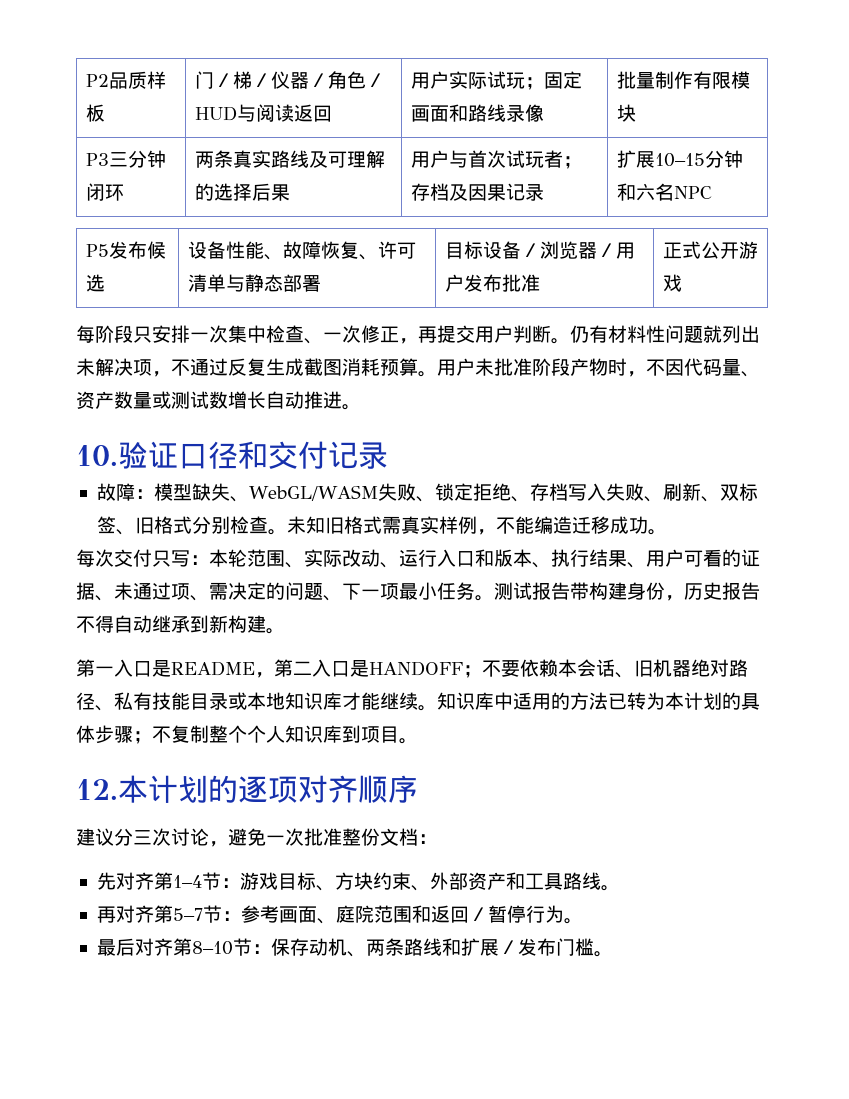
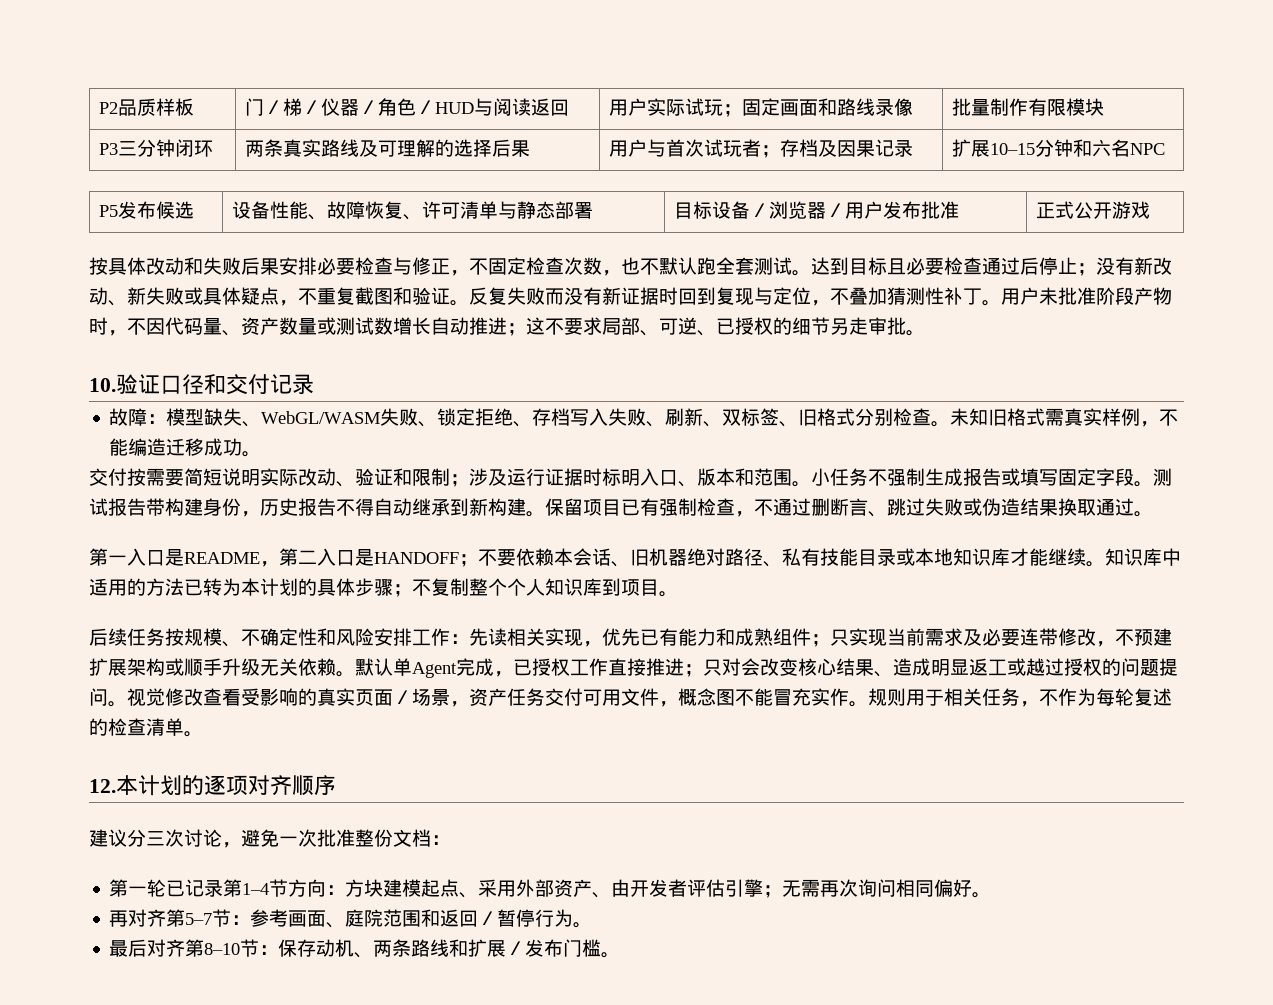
- 每阶段只安排一次集中检查、一次修正，再提交用户判断。仍有材料性问题就列出未解决项，不通过反复生成截图消耗预算。
+ 按具体改动和失败后果安排必要检查与修正，不固定检查次数，也不默认跑全套测试。达到目标且必要检查通过后停止；没有新改动、新失败或具体疑点，不重复截图和验证。反复失败而没有新证据时回到复现与定位，不叠加猜测性补丁。
- 用户未批准阶段产物时，不因代码量、资产数量或测试数增长自动推进。
+ 用户未批准阶段产物时，不因代码量、资产数量或测试数增长自动推进；这不要求局部、可逆、已授权的细节另走审批。
- 每次交付只写：本轮范围、实际改动、运行入口和版本、执行结果、用户可看的证据、未通过项、需决定的问题、下一项最小任务。
+ 交付按需要简短说明实际改动、验证和限制；涉及运行证据时标明入口、版本和范围。小任务不强制生成报告或填写固定字段。
+ 保留项目已有强制检查，不通过删断言、跳过失败或伪造结果换取通过。
+ 后续任务按规模、不确定性和风险安排工作：先读相关实现，优先已有能力和成熟组件；只实现当前需求及必要连带修改，不预建扩展架构或顺手升级无关依赖。默认单Agent完成，已授权工作直接推进；只对会改变核心结果、造成明显返工或越过授权的问题提问。视觉修改查看受影响的真实页面／场景，资产任务交付可用文件，概念图不能冒充实作。规则用于相关任务，不作为每轮复述的检查清单。
- 先对齐第1–4节：游戏目标、方块约束、外部资产和工具路线。
+ 第一轮已记录第1–4节方向：方块建模起点、采用外部资产、由开发者评估引擎；无需再次询问相同偏好。

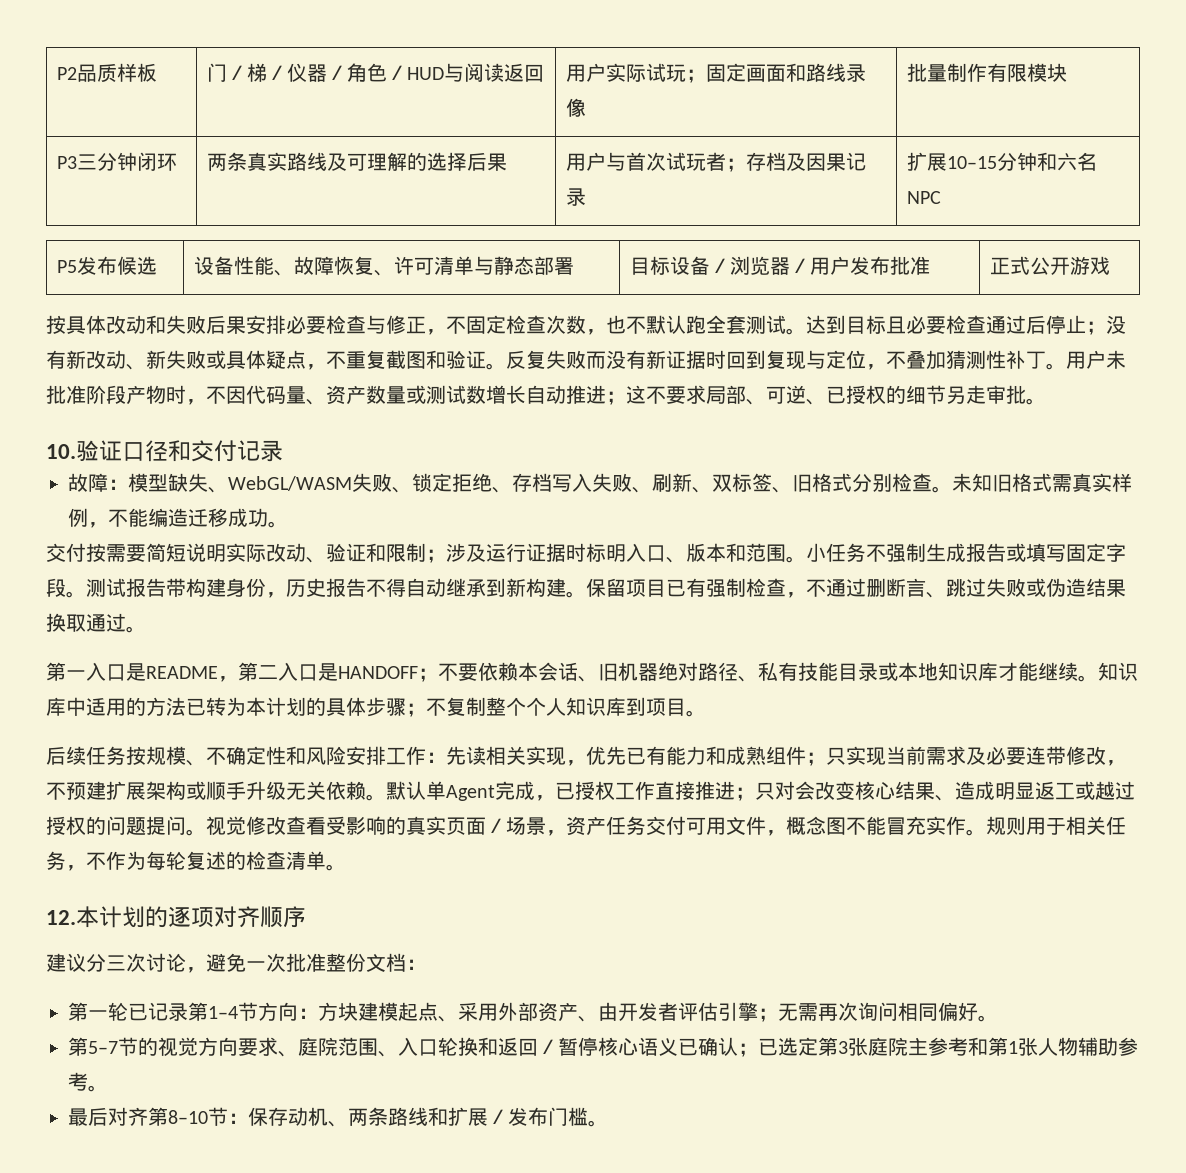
- 再对齐第5–7节：参考画面、庭院范围和返回／暂停行为。
+ 第5–7节的视觉方向要求、庭院范围、入口轮换和返回／暂停核心语义已确认；已选定第3张庭院主参考和第1张人物辅助参考。

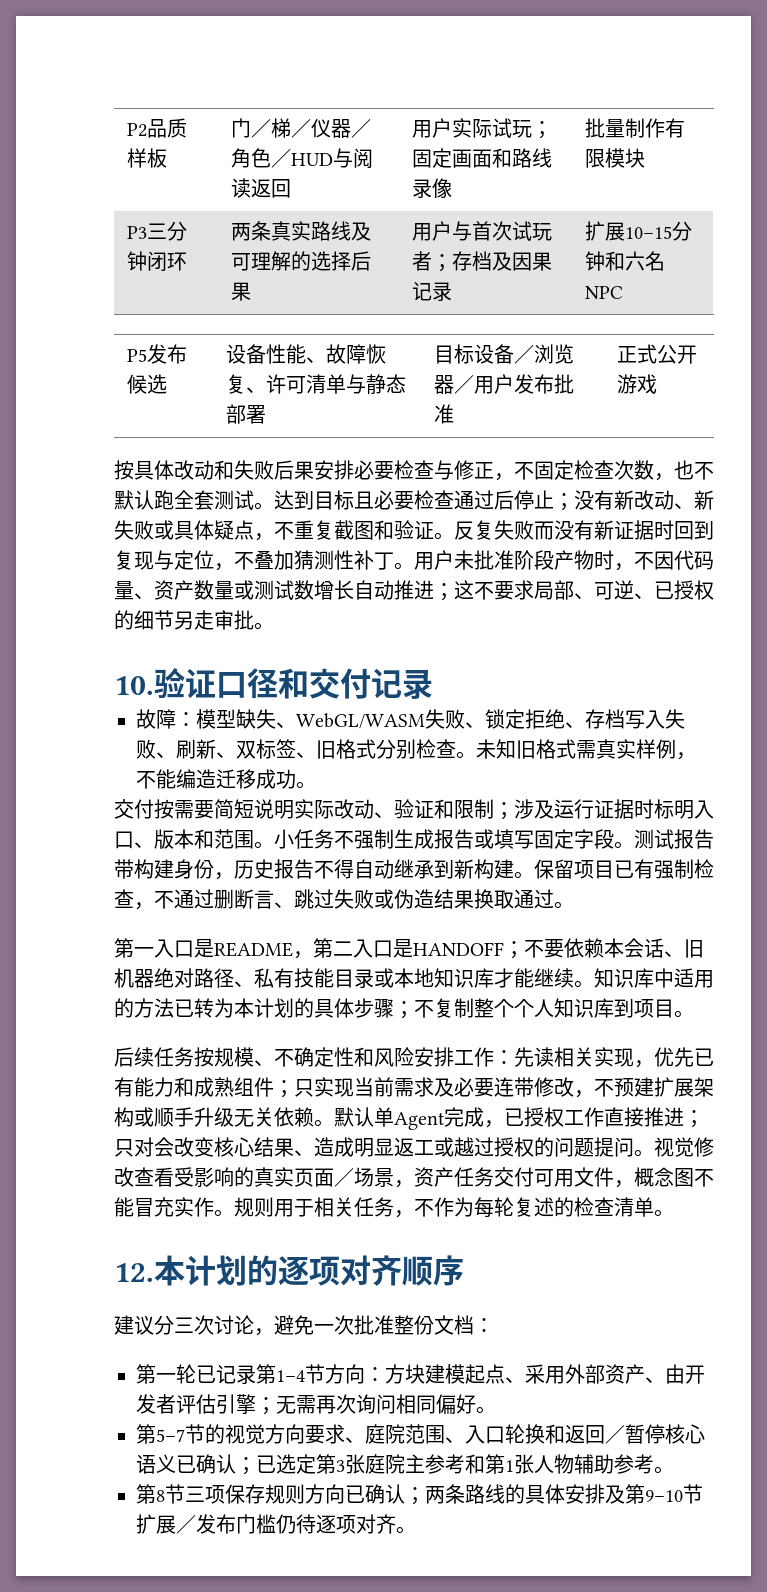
- 最后对齐第8–10节：保存动机、两条路线和扩展／发布门槛。
+ 第8节三项保存规则方向已确认；两条路线的具体安排及第9–10节扩展／发布门槛仍待逐项对齐。

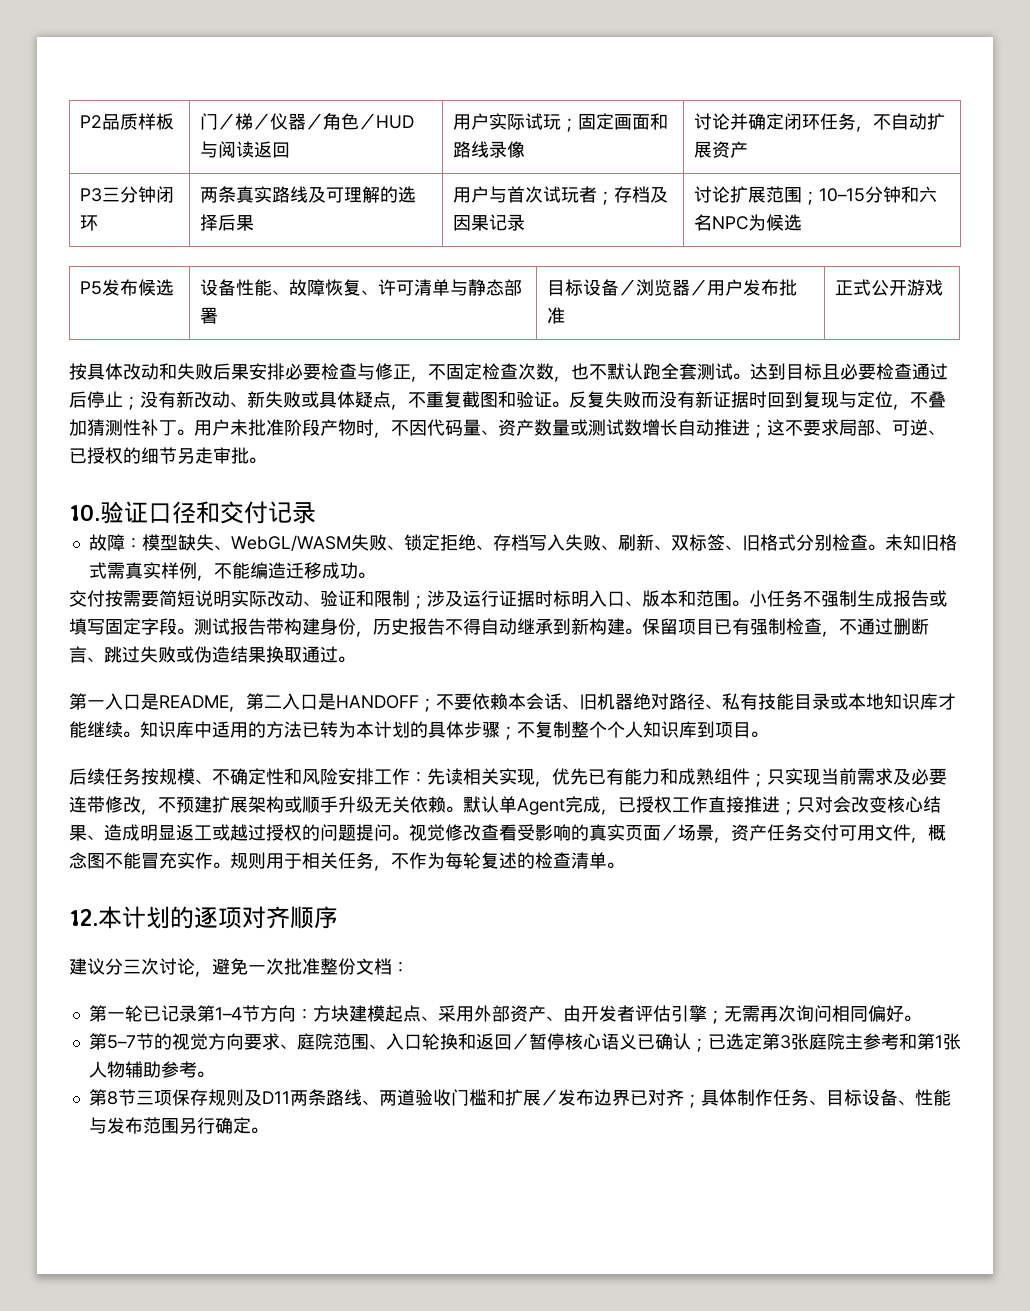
- P2品质样板 | 门／梯／仪器／角色／HUD与阅读返回 | 用户实际试玩；固定画面和路线录像 | 批量制作有限模块
+ P2品质样板 | 门／梯／仪器／角色／HUD与阅读返回 | 用户实际试玩；固定画面和路线录像 | 讨论并确定闭环任务，不自动扩展资产
- P3三分钟闭环 | 两条真实路线及可理解的选择后果 | 用户与首次试玩者；存档及因果记录 | 扩展10–15分钟和六名NPC
+ P3三分钟闭环 | 两条真实路线及可理解的选择后果 | 用户与首次试玩者；存档及因果记录 | 讨论扩展范围；10–15分钟和六名NPC为候选
- 第8节三项保存规则方向已确认；两条路线的具体安排及第9–10节扩展／发布门槛仍待逐项对齐。
+ 第8节三项保存规则及D11两条路线、两道验收门槛和扩展／发布边界已对齐；具体制作任务、目标设备、性能与发布范围另行确定。

